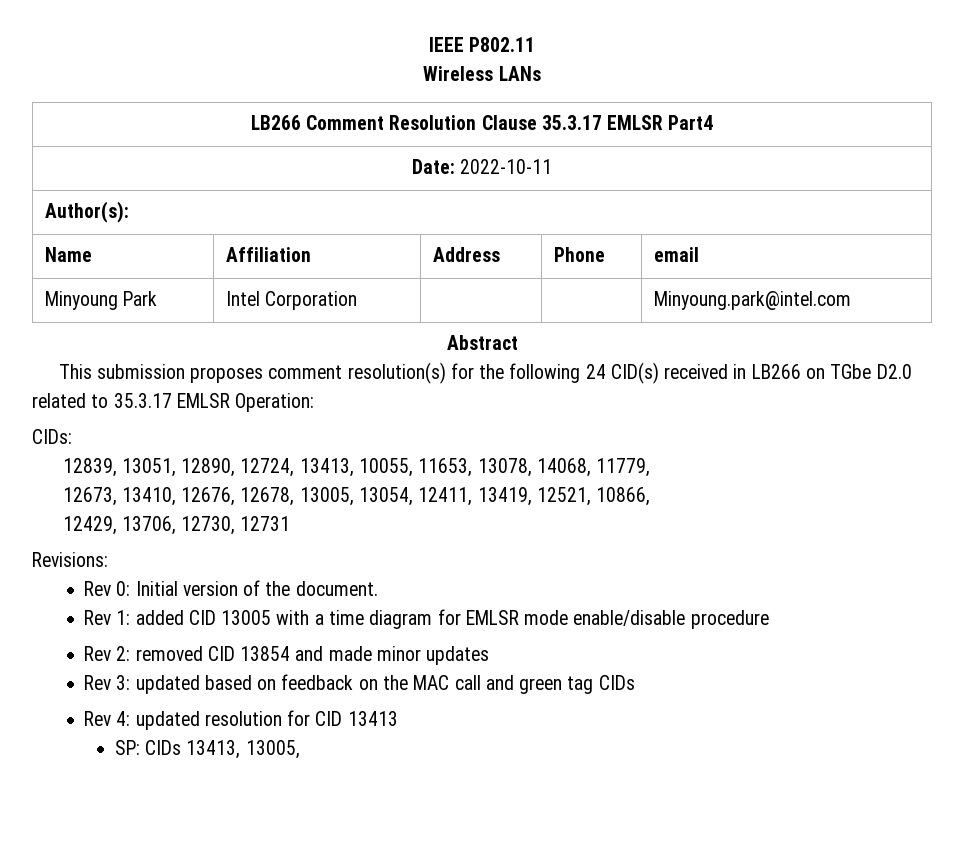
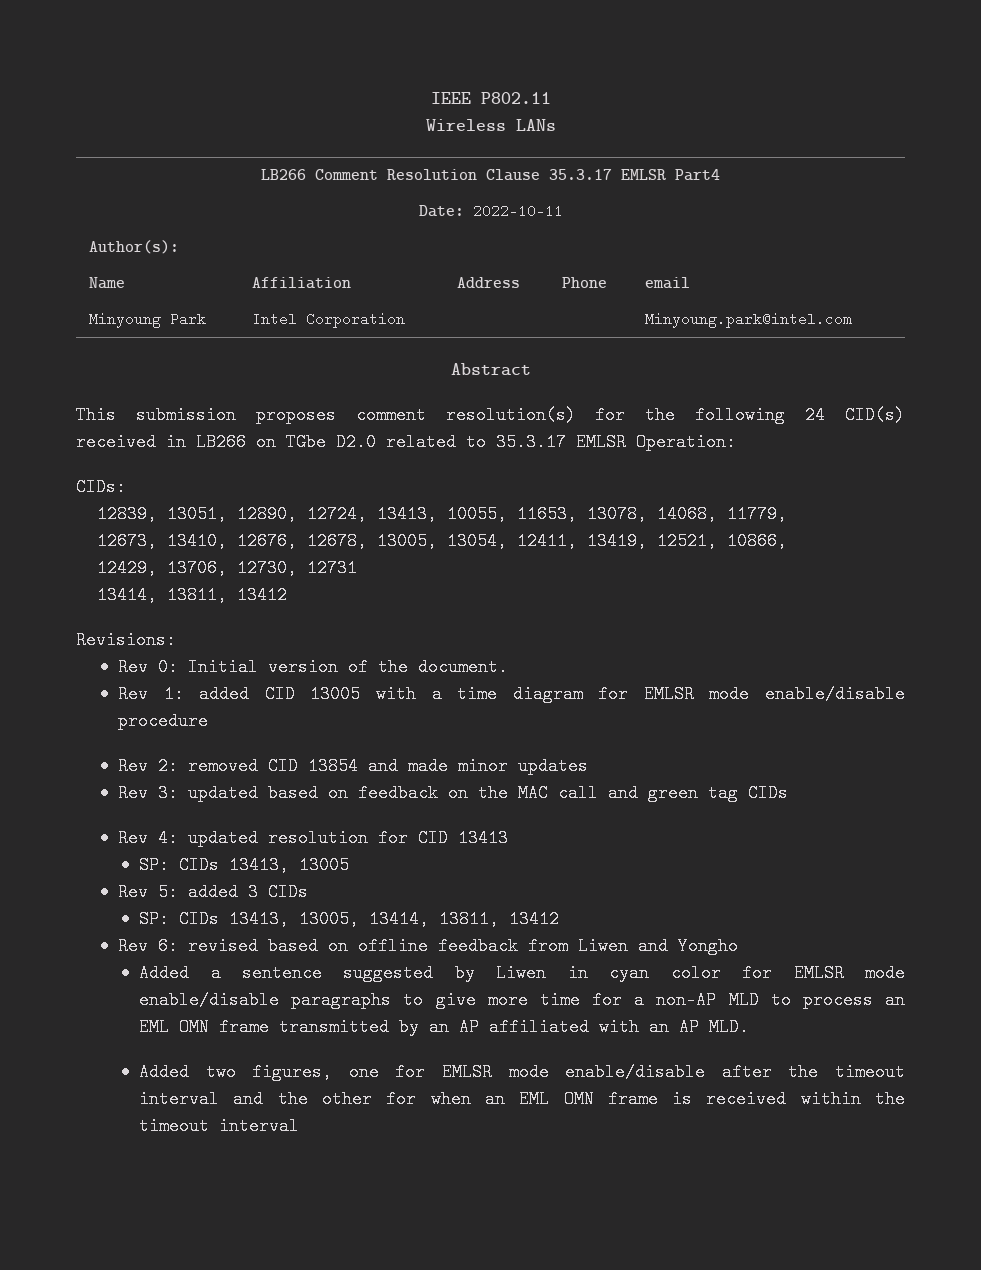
  12429, 13706, 12730, 12731
+ 13414, 13811, 13412
- SP: CIDs 13413, 13005,
+ SP: CIDs 13413, 13005
+ Rev 5: added 3 CIDs
+ SP: CIDs 13413, 13005, 13414, 13811, 13412
+ Rev 6: revised based on offline feedback from Liwen and Yongho
+ Added a sentence suggested by Liwen in cyan color for EMLSR mode enable/disable paragraphs to give more time for a non-AP MLD to process an EML OMN frame transmitted by an AP affiliated with an AP MLD.
+ Added two figures, one for EMLSR mode enable/disable after the timeout interval and the other for when an EML OMN frame is received within the timeout interval

